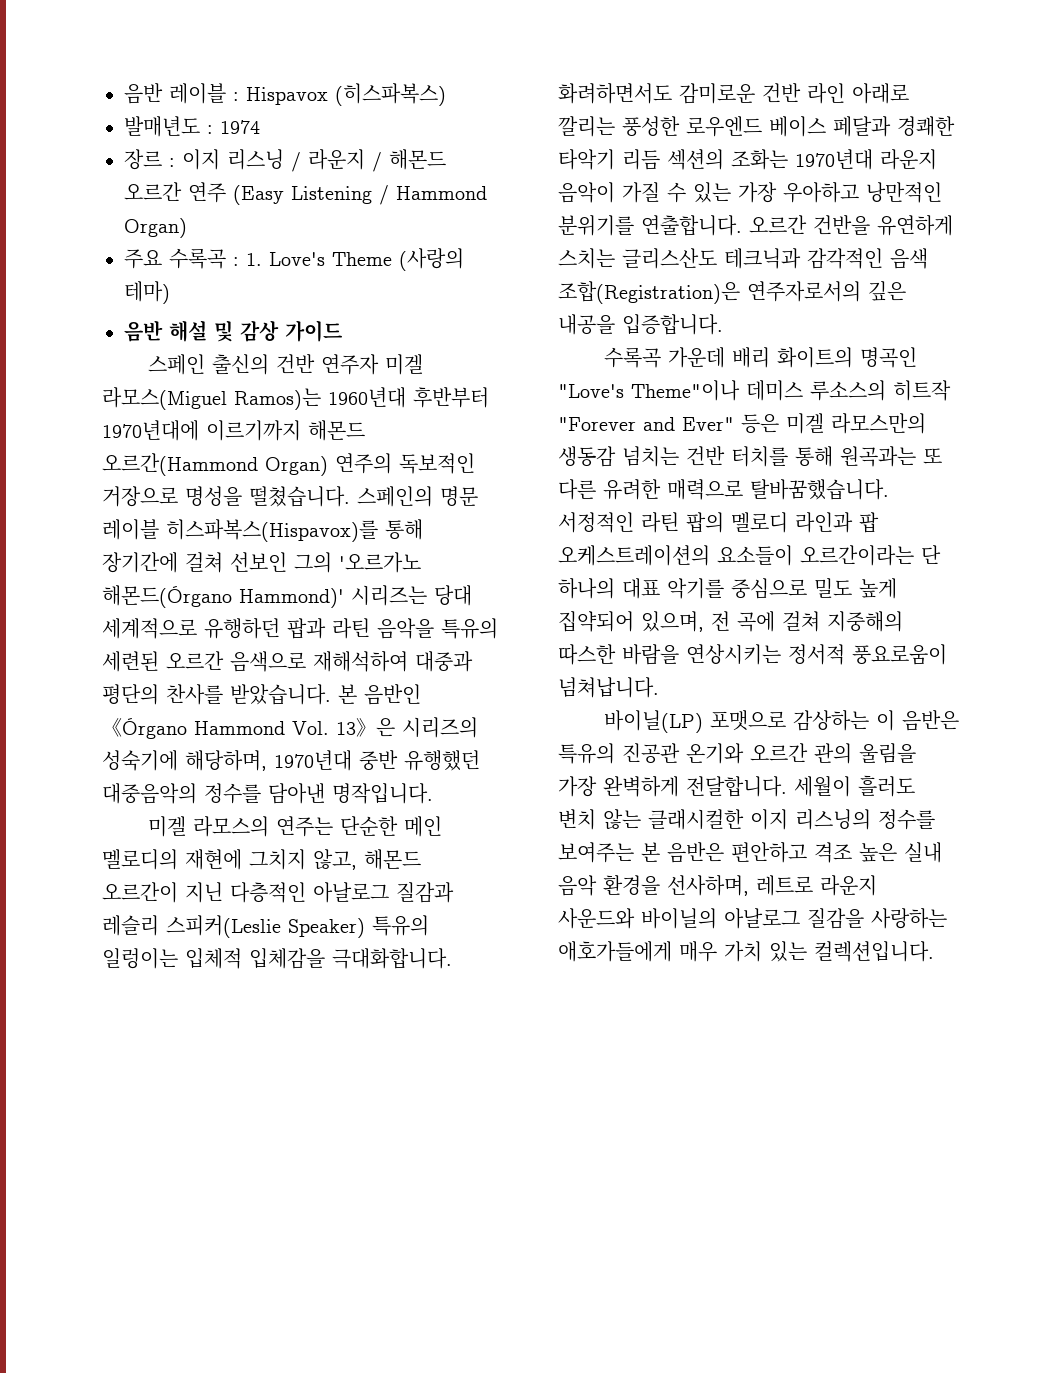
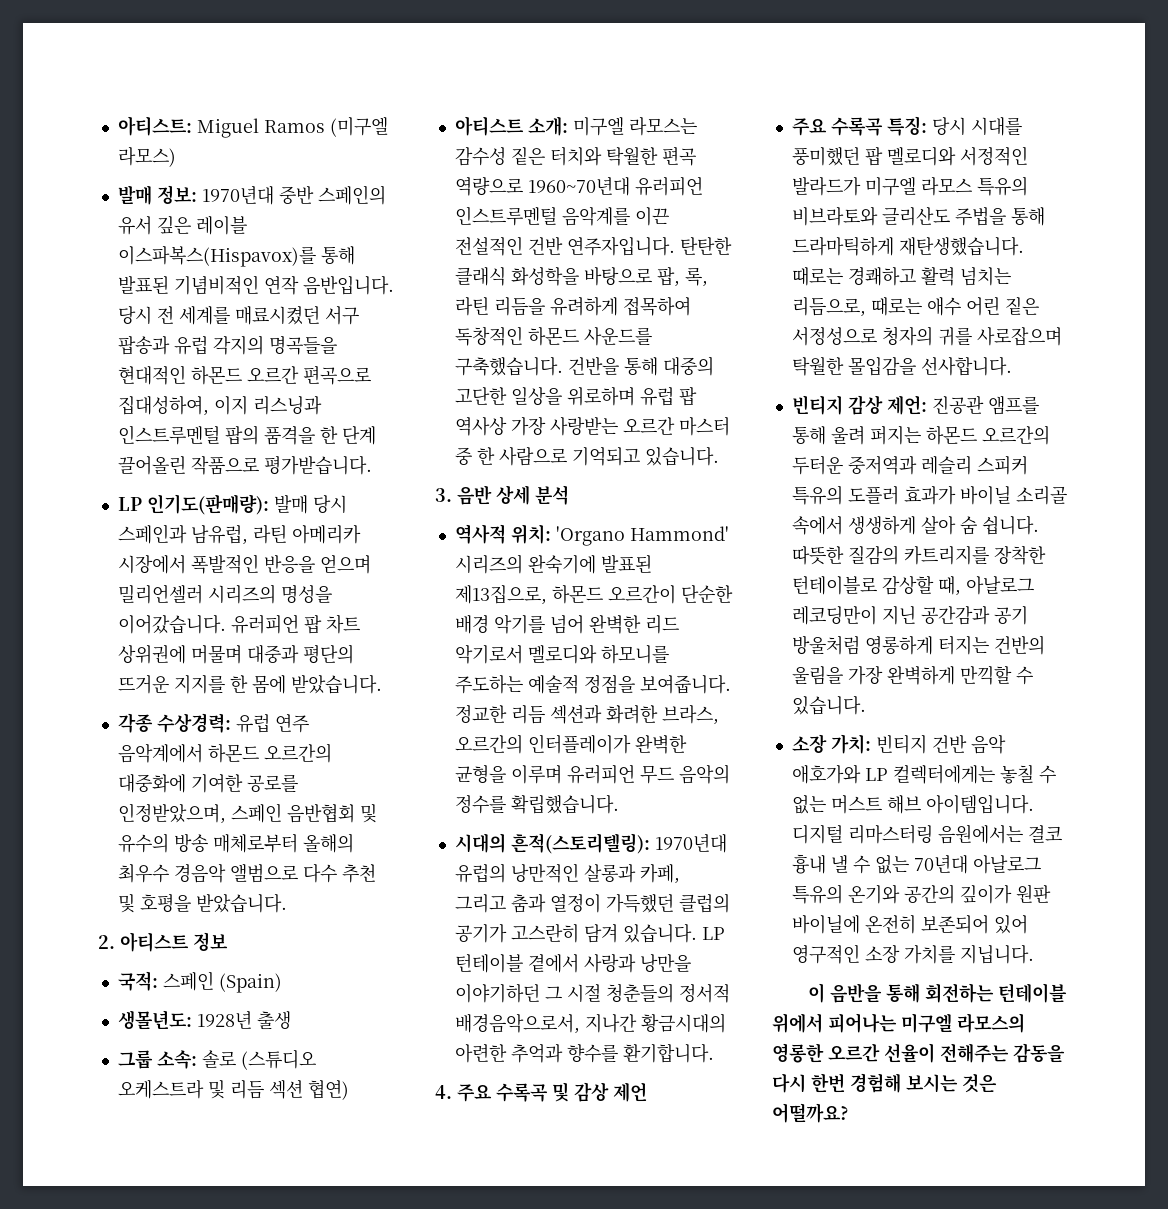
- 음반 레이블 : Hispavox (히스파복스)
- 발매년도 : 1974
- 장르 : 이지 리스닝 / 라운지 / 해몬드 오르간 연주 (Easy Listening / Hammond Organ)
- 주요 수록곡 : 1. Love's Theme (사랑의 테마)
- 음반 해설 및 감상 가이드
- 스페인 출신의 건반 연주자 미겔 라모스(Miguel Ramos)는 1960년대 후반부터 1970년대에 이르기까지 해몬드 오르간(Hammond Organ) 연주의 독보적인 거장으로 명성을 떨쳤습니다. 스페인의 명문 레이블 히스파복스(Hispavox)를 통해 장기간에 걸쳐 선보인 그의 '오르가노 해몬드(Órgano Hammond)' 시리즈는 당대 세계적으로 유행하던 팝과 라틴 음악을 특유의 세련된 오르간 음색으로 재해석하여 대중과 평단의 찬사를 받았습니다. 본 음반인《Órgano Hammond Vol. 13》은 시리즈의 성숙기에 해당하며, 1970년대 중반 유행했던 대중음악의 정수를 담아낸 명작입니다.
- 미겔 라모스의 연주는 단순한 메인 멜로디의 재현에 그치지 않고, 해몬드 오르간이 지닌 다층적인 아날로그 질감과 레슬리 스피커(Leslie Speaker) 특유의 일렁이는 입체적 입체감을 극대화합니다. 화려하면서도 감미로운 건반 라인 아래로 깔리는 풍성한 로우엔드 베이스 페달과 경쾌한 타악기 리듬 섹션의 조화는 1970년대 라운지 음악이 가질 수 있는 가장 우아하고 낭만적인 분위기를 연출합니다. 오르간 건반을 유연하게 스치는 글리스산도 테크닉과 감각적인 음색 조합(Registration)은 연주자로서의 깊은 내공을 입증합니다.
- 수록곡 가운데 배리 화이트의 명곡인 "Love's Theme"이나 데미스 루소스의 히트작 "Forever and Ever" 등은 미겔 라모스만의 생동감 넘치는 건반 터치를 통해 원곡과는 또 다른 유려한 매력으로 탈바꿈했습니다. 서정적인 라틴 팝의 멜로디 라인과 팝 오케스트레이션의 요소들이 오르간이라는 단 하나의 대표 악기를 중심으로 밀도 높게 집약되어 있으며, 전 곡에 걸쳐 지중해의 따스한 바람을 연상시키는 정서적 풍요로움이 넘쳐납니다.
- 바이닐(LP) 포맷으로 감상하는 이 음반은 특유의 진공관 온기와 오르간 관의 울림을 가장 완벽하게 전달합니다. 세월이 흘러도 변치 않는 클래시컬한 이지 리스닝의 정수를 보여주는 본 음반은 편안하고 격조 높은 실내 음악 환경을 선사하며, 레트로 라운지 사운드와 바이닐의 아날로그 질감을 사랑하는 애호가들에게 매우 가치 있는 컬렉션입니다.
+ 아티스트: Miguel Ramos (미구엘 라모스)
+ 발매 정보: 1970년대 중반 스페인의 유서 깊은 레이블 이스파복스(Hispavox)를 통해 발표된 기념비적인 연작 음반입니다. 당시 전 세계를 매료시켰던 서구 팝송과 유럽 각지의 명곡들을 현대적인 하몬드 오르간 편곡으로 집대성하여, 이지 리스닝과 인스트루멘털 팝의 품격을 한 단계 끌어올린 작품으로 평가받습니다.
+ LP 인기도(판매량): 발매 당시 스페인과 남유럽, 라틴 아메리카 시장에서 폭발적인 반응을 얻으며 밀리언셀러 시리즈의 명성을 이어갔습니다. 유러피언 팝 차트 상위권에 머물며 대중과 평단의 뜨거운 지지를 한 몸에 받았습니다.
+ 각종 수상경력: 유럽 연주 음악계에서 하몬드 오르간의 대중화에 기여한 공로를 인정받았으며, 스페인 음반협회 및 유수의 방송 매체로부터 올해의 최우수 경음악 앨범으로 다수 추천 및 호평을 받았습니다.
+ 2. 아티스트 정보
+ 국적: 스페인 (Spain)
+ 생몰년도: 1928년 출생
+ 그룹 소속: 솔로 (스튜디오 오케스트라 및 리듬 섹션 협연)
+ 아티스트 소개: 미구엘 라모스는 감수성 짙은 터치와 탁월한 편곡 역량으로 1960~70년대 유러피언 인스트루멘털 음악계를 이끈 전설적인 건반 연주자입니다. 탄탄한 클래식 화성학을 바탕으로 팝, 록, 라틴 리듬을 유려하게 접목하여 독창적인 하몬드 사운드를 구축했습니다. 건반을 통해 대중의 고단한 일상을 위로하며 유럽 팝 역사상 가장 사랑받는 오르간 마스터 중 한 사람으로 기억되고 있습니다.
+ 3. 음반 상세 분석
+ 역사적 위치: 'Organo Hammond' 시리즈의 완숙기에 발표된 제13집으로, 하몬드 오르간이 단순한 배경 악기를 넘어 완벽한 리드 악기로서 멜로디와 하모니를 주도하는 예술적 정점을 보여줍니다. 정교한 리듬 섹션과 화려한 브라스, 오르간의 인터플레이가 완벽한 균형을 이루며 유러피언 무드 음악의 정수를 확립했습니다.
+ 시대의 흔적(스토리텔링): 1970년대 유럽의 낭만적인 살롱과 카페, 그리고 춤과 열정이 가득했던 클럽의 공기가 고스란히 담겨 있습니다. LP 턴테이블 곁에서 사랑과 낭만을 이야기하던 그 시절 청춘들의 정서적 배경음악으로서, 지나간 황금시대의 아련한 추억과 향수를 환기합니다.
+ 4. 주요 수록곡 및 감상 제언
+ 주요 수록곡 특징: 당시 시대를 풍미했던 팝 멜로디와 서정적인 발라드가 미구엘 라모스 특유의 비브라토와 글리산도 주법을 통해 드라마틱하게 재탄생했습니다. 때로는 경쾌하고 활력 넘치는 리듬으로, 때로는 애수 어린 짙은 서정성으로 청자의 귀를 사로잡으며 탁월한 몰입감을 선사합니다.
+ 빈티지 감상 제언: 진공관 앰프를 통해 울려 퍼지는 하몬드 오르간의 두터운 중저역과 레슬리 스피커 특유의 도플러 효과가 바이닐 소리골 속에서 생생하게 살아 숨 쉽니다. 따뜻한 질감의 카트리지를 장착한 턴테이블로 감상할 때, 아날로그 레코딩만이 지닌 공간감과 공기 방울처럼 영롱하게 터지는 건반의 울림을 가장 완벽하게 만끽할 수 있습니다.
+ 소장 가치: 빈티지 건반 음악 애호가와 LP 컬렉터에게는 놓칠 수 없는 머스트 해브 아이템입니다. 디지털 리마스터링 음원에서는 결코 흉내 낼 수 없는 70년대 아날로그 특유의 온기와 공간의 깊이가 원판 바이닐에 온전히 보존되어 있어 영구적인 소장 가치를 지닙니다.
+ 이 음반을 통해 회전하는 턴테이블 위에서 피어나는 미구엘 라모스의 영롱한 오르간 선율이 전해주는 감동을 다시 한번 경험해 보시는 것은 어떨까요?

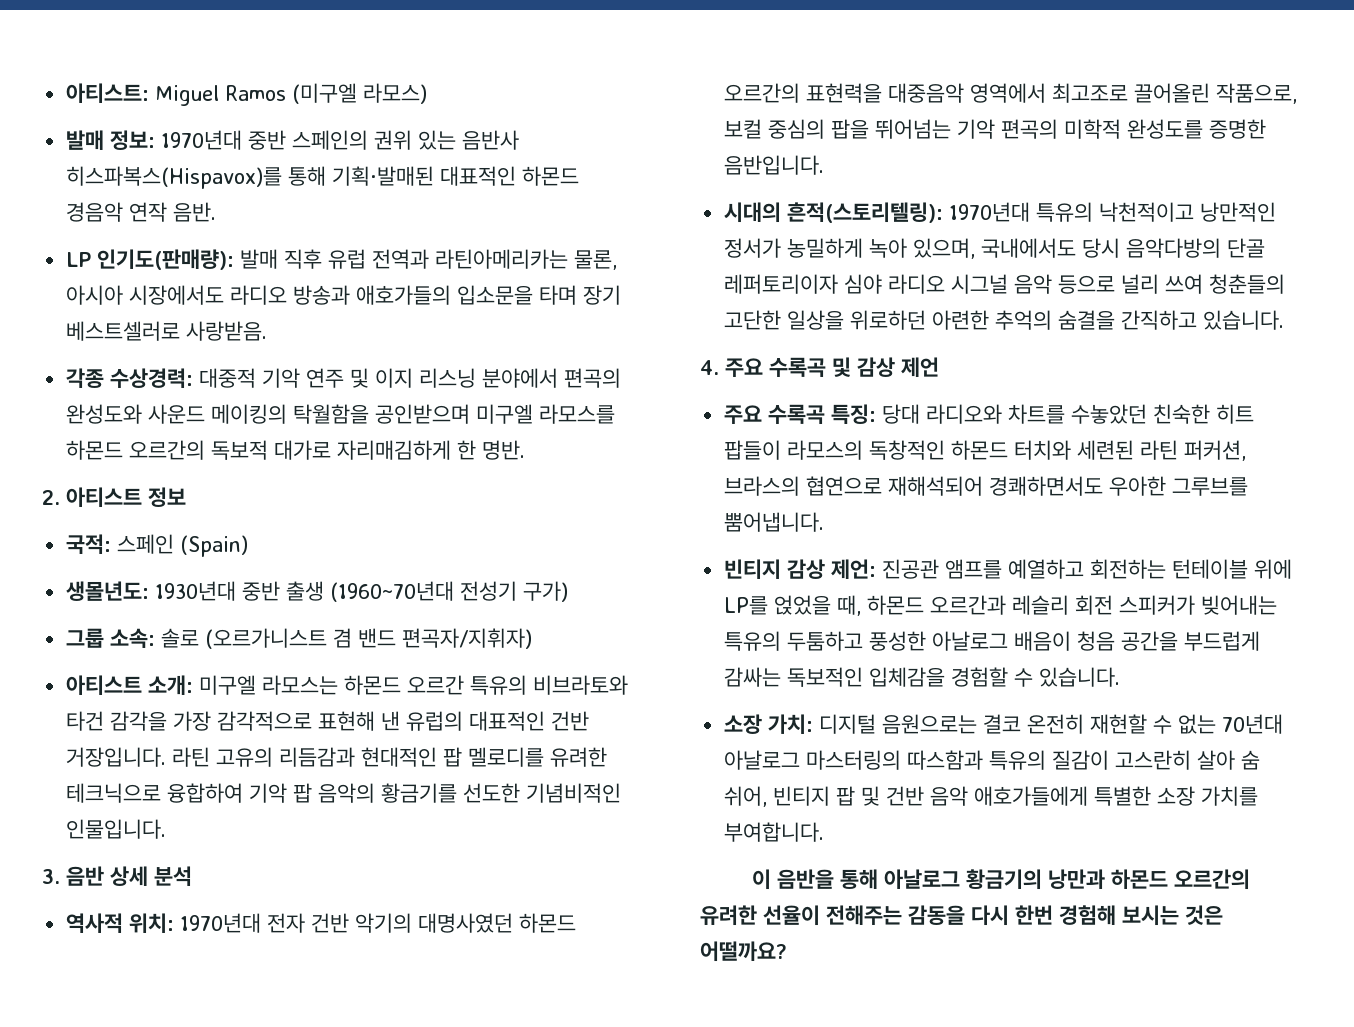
- 발매 정보: 1970년대 중반 스페인의 유서 깊은 레이블 이스파복스(Hispavox)를 통해 발표된 기념비적인 연작 음반입니다. 당시 전 세계를 매료시켰던 서구 팝송과 유럽 각지의 명곡들을 현대적인 하몬드 오르간 편곡으로 집대성하여, 이지 리스닝과 인스트루멘털 팝의 품격을 한 단계 끌어올린 작품으로 평가받습니다.
- LP 인기도(판매량): 발매 당시 스페인과 남유럽, 라틴 아메리카 시장에서 폭발적인 반응을 얻으며 밀리언셀러 시리즈의 명성을 이어갔습니다. 유러피언 팝 차트 상위권에 머물며 대중과 평단의 뜨거운 지지를 한 몸에 받았습니다.
- 각종 수상경력: 유럽 연주 음악계에서 하몬드 오르간의 대중화에 기여한 공로를 인정받았으며, 스페인 음반협회 및 유수의 방송 매체로부터 올해의 최우수 경음악 앨범으로 다수 추천 및 호평을 받았습니다.
+ 발매 정보: 1970년대 중반 스페인의 권위 있는 음반사 히스파복스(Hispavox)를 통해 기획·발매된 대표적인 하몬드 경음악 연작 음반.
+ LP 인기도(판매량): 발매 직후 유럽 전역과 라틴아메리카는 물론, 아시아 시장에서도 라디오 방송과 애호가들의 입소문을 타며 장기 베스트셀러로 사랑받음.
+ 각종 수상경력: 대중적 기악 연주 및 이지 리스닝 분야에서 편곡의 완성도와 사운드 메이킹의 탁월함을 공인받으며 미구엘 라모스를 하몬드 오르간의 독보적 대가로 자리매김하게 한 명반.
- 생몰년도: 1928년 출생
+ 생몰년도: 1930년대 중반 출생 (1960~70년대 전성기 구가)
- 그룹 소속: 솔로 (스튜디오 오케스트라 및 리듬 섹션 협연)
- 아티스트 소개: 미구엘 라모스는 감수성 짙은 터치와 탁월한 편곡 역량으로 1960~70년대 유러피언 인스트루멘털 음악계를 이끈 전설적인 건반 연주자입니다. 탄탄한 클래식 화성학을 바탕으로 팝, 록, 라틴 리듬을 유려하게 접목하여 독창적인 하몬드 사운드를 구축했습니다. 건반을 통해 대중의 고단한 일상을 위로하며 유럽 팝 역사상 가장 사랑받는 오르간 마스터 중 한 사람으로 기억되고 있습니다.
+ 그룹 소속: 솔로 (오르가니스트 겸 밴드 편곡자/지휘자)
+ 아티스트 소개: 미구엘 라모스는 하몬드 오르간 특유의 비브라토와 타건 감각을 가장 감각적으로 표현해 낸 유럽의 대표적인 건반 거장입니다. 라틴 고유의 리듬감과 현대적인 팝 멜로디를 유려한 테크닉으로 융합하여 기악 팝 음악의 황금기를 선도한 기념비적인 인물입니다.
- 역사적 위치: 'Organo Hammond' 시리즈의 완숙기에 발표된 제13집으로, 하몬드 오르간이 단순한 배경 악기를 넘어 완벽한 리드 악기로서 멜로디와 하모니를 주도하는 예술적 정점을 보여줍니다. 정교한 리듬 섹션과 화려한 브라스, 오르간의 인터플레이가 완벽한 균형을 이루며 유러피언 무드 음악의 정수를 확립했습니다.
- 시대의 흔적(스토리텔링): 1970년대 유럽의 낭만적인 살롱과 카페, 그리고 춤과 열정이 가득했던 클럽의 공기가 고스란히 담겨 있습니다. LP 턴테이블 곁에서 사랑과 낭만을 이야기하던 그 시절 청춘들의 정서적 배경음악으로서, 지나간 황금시대의 아련한 추억과 향수를 환기합니다.
+ 역사적 위치: 1970년대 전자 건반 악기의 대명사였던 하몬드 오르간의 표현력을 대중음악 영역에서 최고조로 끌어올린 작품으로, 보컬 중심의 팝을 뛰어넘는 기악 편곡의 미학적 완성도를 증명한 음반입니다.
+ 시대의 흔적(스토리텔링): 1970년대 특유의 낙천적이고 낭만적인 정서가 농밀하게 녹아 있으며, 국내에서도 당시 음악다방의 단골 레퍼토리이자 심야 라디오 시그널 음악 등으로 널리 쓰여 청춘들의 고단한 일상을 위로하던 아련한 추억의 숨결을 간직하고 있습니다.
- 주요 수록곡 특징: 당시 시대를 풍미했던 팝 멜로디와 서정적인 발라드가 미구엘 라모스 특유의 비브라토와 글리산도 주법을 통해 드라마틱하게 재탄생했습니다. 때로는 경쾌하고 활력 넘치는 리듬으로, 때로는 애수 어린 짙은 서정성으로 청자의 귀를 사로잡으며 탁월한 몰입감을 선사합니다.
+ 주요 수록곡 특징: 당대 라디오와 차트를 수놓았던 친숙한 히트 팝들이 라모스의 독창적인 하몬드 터치와 세련된 라틴 퍼커션, 브라스의 협연으로 재해석되어 경쾌하면서도 우아한 그루브를 뿜어냅니다.
- 빈티지 감상 제언: 진공관 앰프를 통해 울려 퍼지는 하몬드 오르간의 두터운 중저역과 레슬리 스피커 특유의 도플러 효과가 바이닐 소리골 속에서 생생하게 살아 숨 쉽니다. 따뜻한 질감의 카트리지를 장착한 턴테이블로 감상할 때, 아날로그 레코딩만이 지닌 공간감과 공기 방울처럼 영롱하게 터지는 건반의 울림을 가장 완벽하게 만끽할 수 있습니다.
- 소장 가치: 빈티지 건반 음악 애호가와 LP 컬렉터에게는 놓칠 수 없는 머스트 해브 아이템입니다. 디지털 리마스터링 음원에서는 결코 흉내 낼 수 없는 70년대 아날로그 특유의 온기와 공간의 깊이가 원판 바이닐에 온전히 보존되어 있어 영구적인 소장 가치를 지닙니다.
+ 빈티지 감상 제언: 진공관 앰프를 예열하고 회전하는 턴테이블 위에 LP를 얹었을 때, 하몬드 오르간과 레슬리 회전 스피커가 빚어내는 특유의 두툼하고 풍성한 아날로그 배음이 청음 공간을 부드럽게 감싸는 독보적인 입체감을 경험할 수 있습니다.
+ 소장 가치: 디지털 음원으로는 결코 온전히 재현할 수 없는 70년대 아날로그 마스터링의 따스함과 특유의 질감이 고스란히 살아 숨 쉬어, 빈티지 팝 및 건반 음악 애호가들에게 특별한 소장 가치를 부여합니다.
- 이 음반을 통해 회전하는 턴테이블 위에서 피어나는 미구엘 라모스의 영롱한 오르간 선율이 전해주는 감동을 다시 한번 경험해 보시는 것은 어떨까요?
+ 이 음반을 통해 아날로그 황금기의 낭만과 하몬드 오르간의 유려한 선율이 전해주는 감동을 다시 한번 경험해 보시는 것은 어떨까요?

